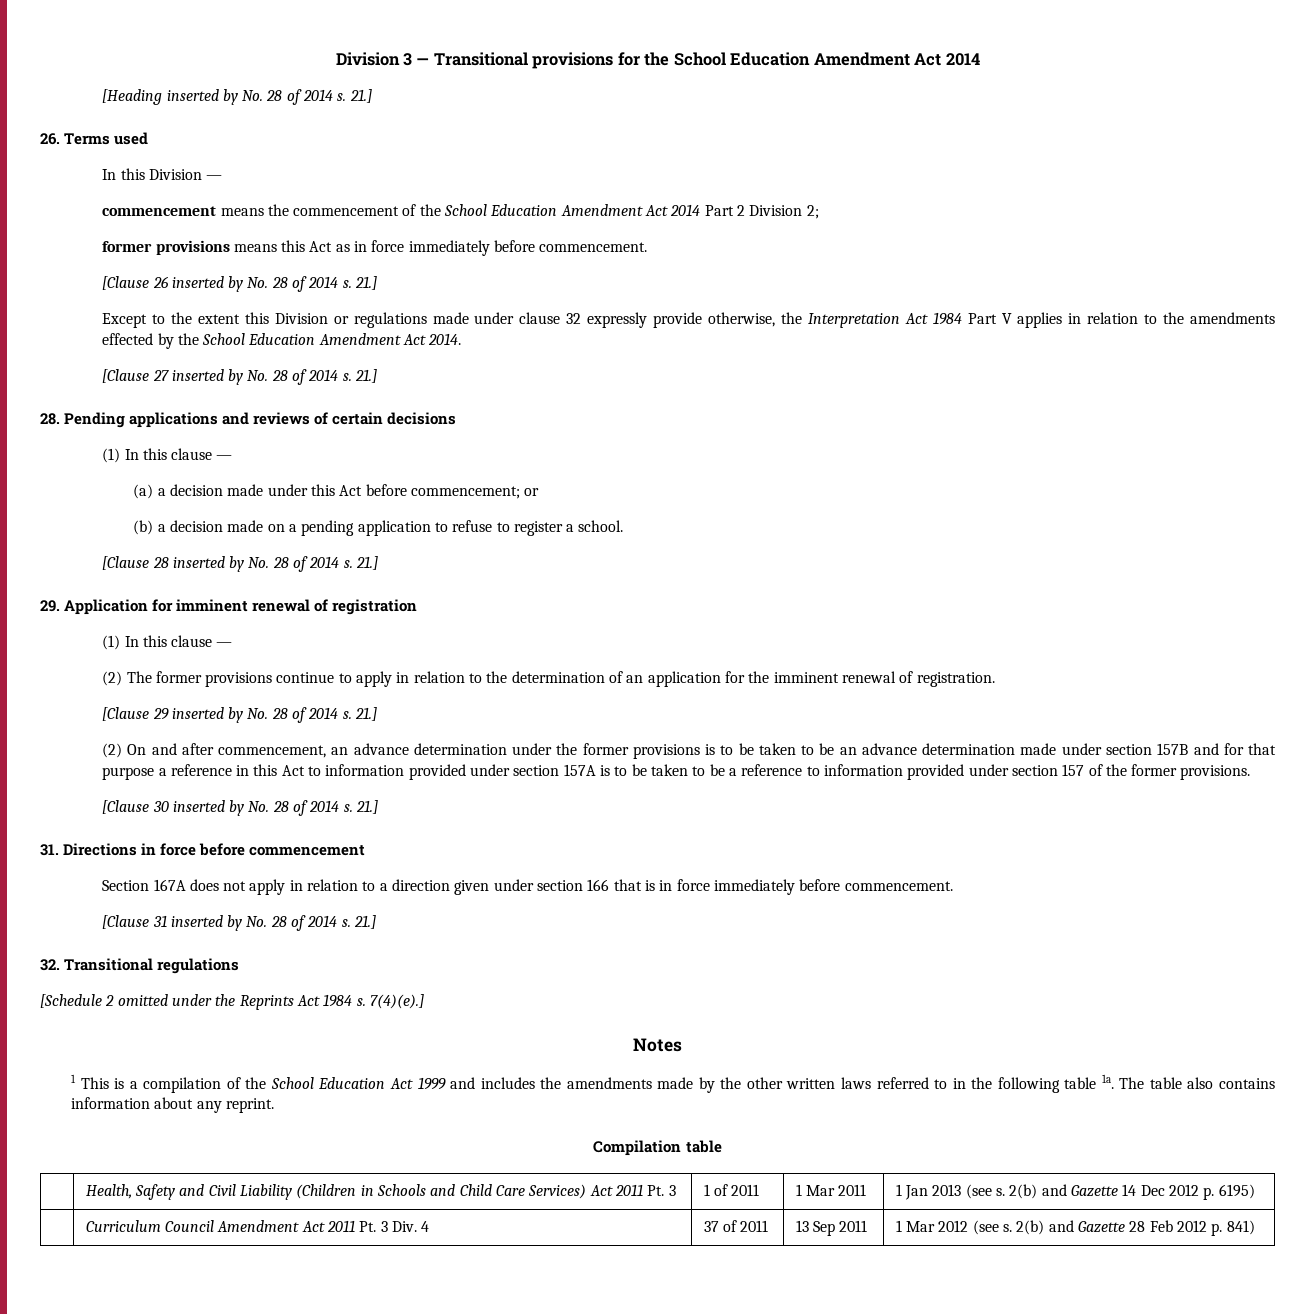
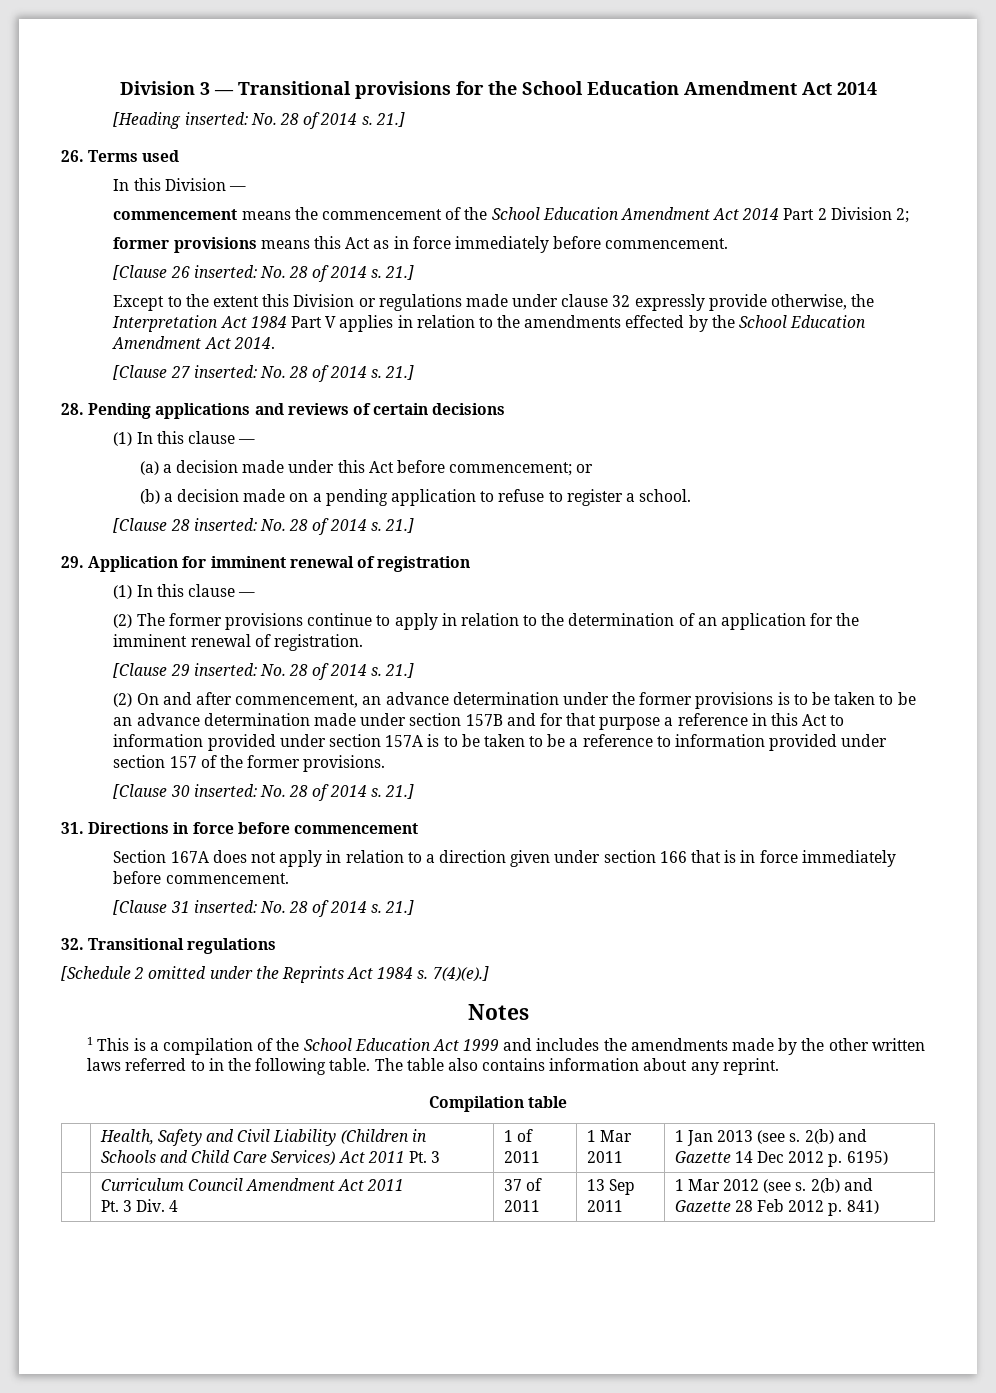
- [Heading inserted by No. 28 of 2014 s.
+ [Heading inserted: No. 28 of 2014 s.
- [Clause 26 inserted by No. 28 of 2014 s.
+ [Clause 26 inserted: No. 28 of 2014 s.
- [Clause 27 inserted by No. 28 of 2014 s.
+ [Clause 27 inserted: No. 28 of 2014 s.
- [Clause 28 inserted by No. 28 of 2014 s.
+ [Clause 28 inserted: No. 28 of 2014 s.
- [Clause 29 inserted by No. 28 of 2014 s.
+ [Clause 29 inserted: No. 28 of 2014 s.
- [Clause 30 inserted by No. 28 of 2014 s.
+ [Clause 30 inserted: No. 28 of 2014 s.
- [Clause 31 inserted by No. 28 of 2014 s.
+ [Clause 31 inserted: No. 28 of 2014 s.
- 1 This is a compilation of the School Education Act 1999 and includes the amendments made by the other written laws referred to in the following table 1a.
+ 1 This is a compilation of the School Education Act 1999 and includes the amendments made by the other written laws referred to in the following table.
- | Curriculum Council Amendment Act 2011 Pt. 3 Div. 4 | 37 of 2011 | 13 Sep 2011 | 1 Mar 2012 (see s. 2(b) and Gazette 28 Feb 2012 p. 841)
+ | Curriculum Council Amendment Act 2011
+ Pt. 3 Div. 4 | 37 of 2011 | 13 Sep 2011 | 1 Mar 2012 (see s. 2(b) and Gazette 28 Feb 2012 p. 841)

